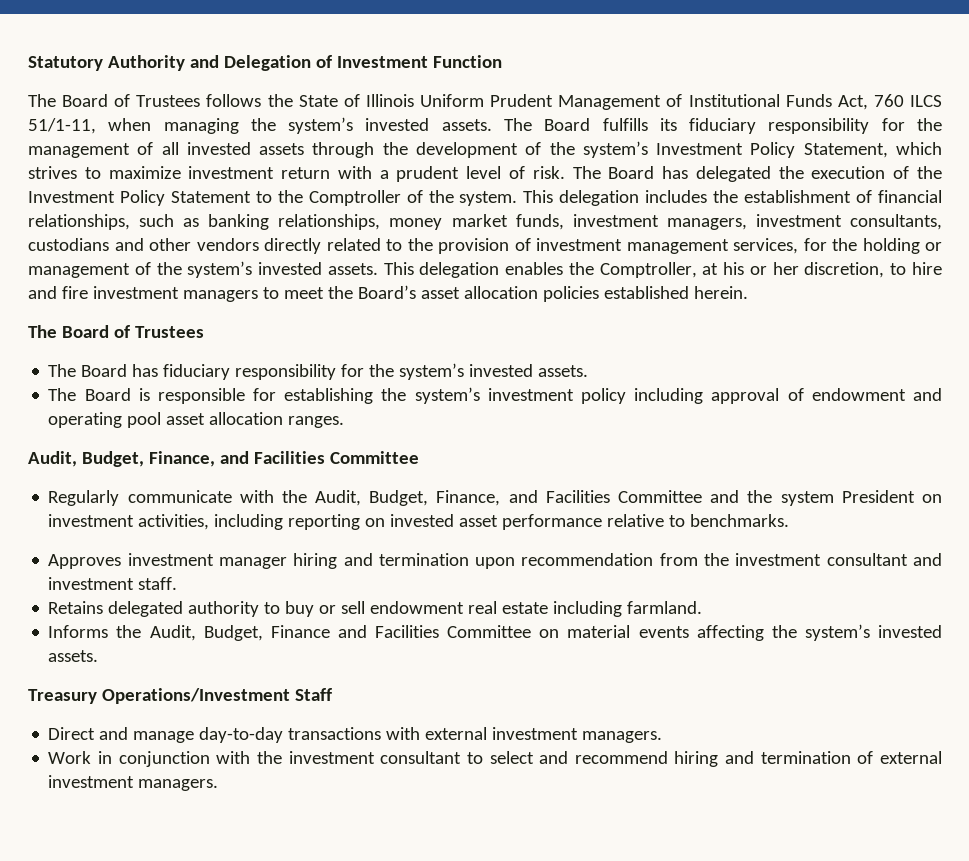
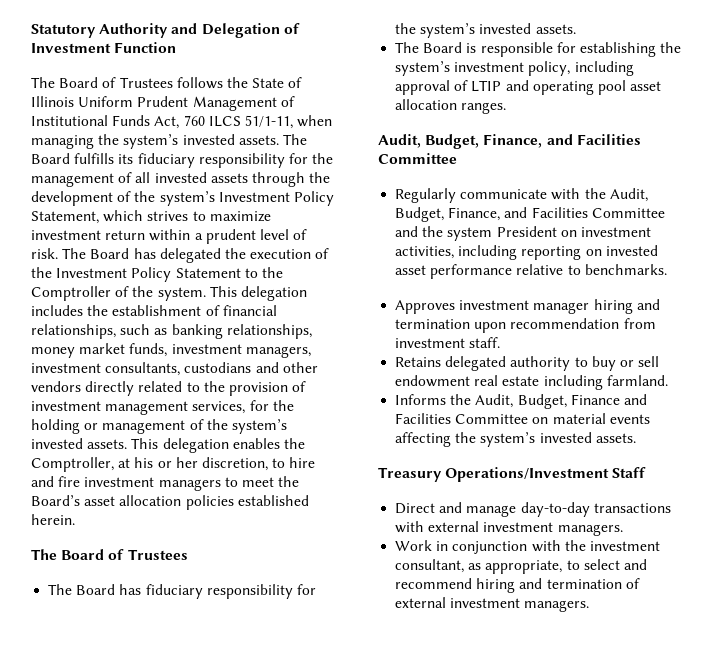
- The Board fulfills its fiduciary responsibility for the management of all invested assets through the development of the system’s Investment Policy Statement, which strives to maximize investment return with a prudent level of risk.
+ The Board fulfills its fiduciary responsibility for the management of all invested assets through the development of the system’s Investment Policy Statement, which strives to maximize investment return within a prudent level of risk.
- The Board is responsible for establishing the system’s investment policy including approval of endowment and operating pool asset allocation ranges.
+ The Board is responsible for establishing the system’s investment policy, including approval of LTIP and operating pool asset allocation ranges.
- Approves investment manager hiring and termination upon recommendation from the investment consultant and investment staff.
+ Approves investment manager hiring and termination upon recommendation from investment staff.
- Work in conjunction with the investment consultant to select and recommend hiring and termination of external investment managers.
+ Work in conjunction with the investment consultant, as appropriate, to select and recommend hiring and termination of external investment managers.

